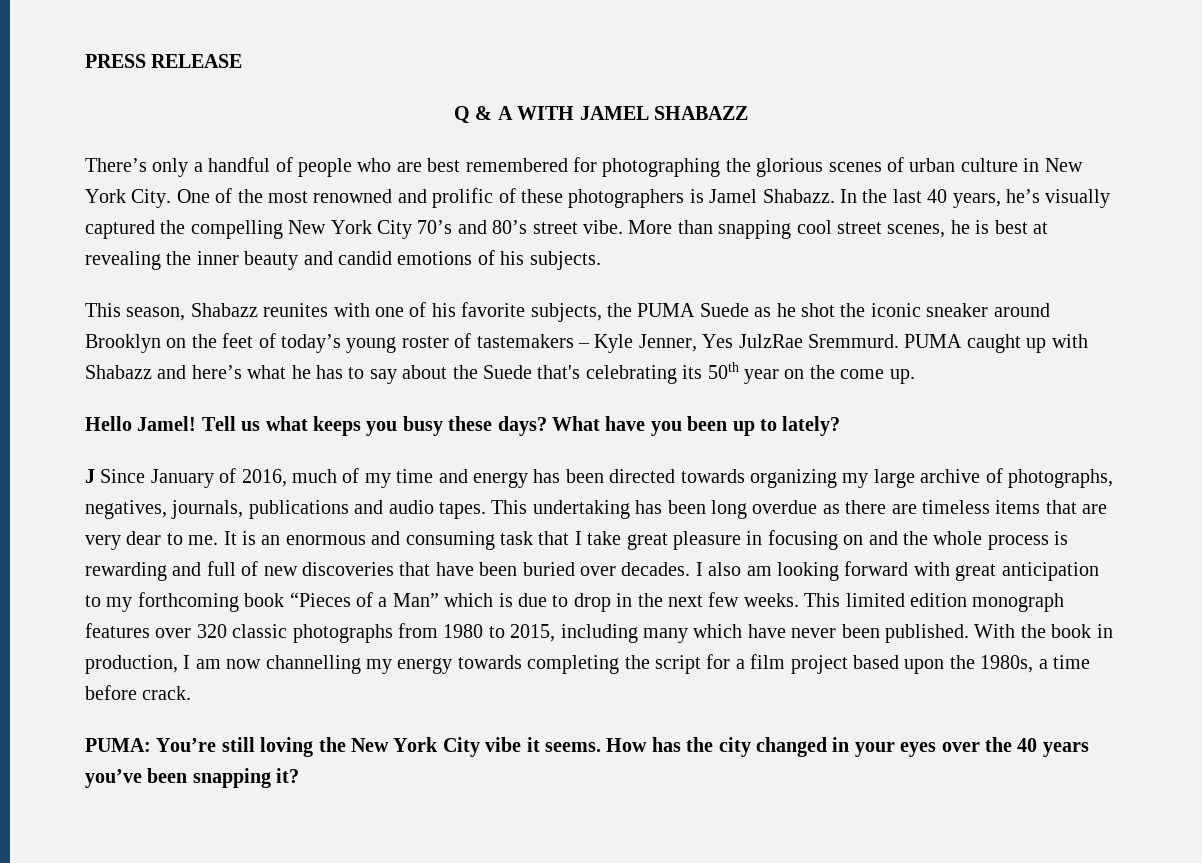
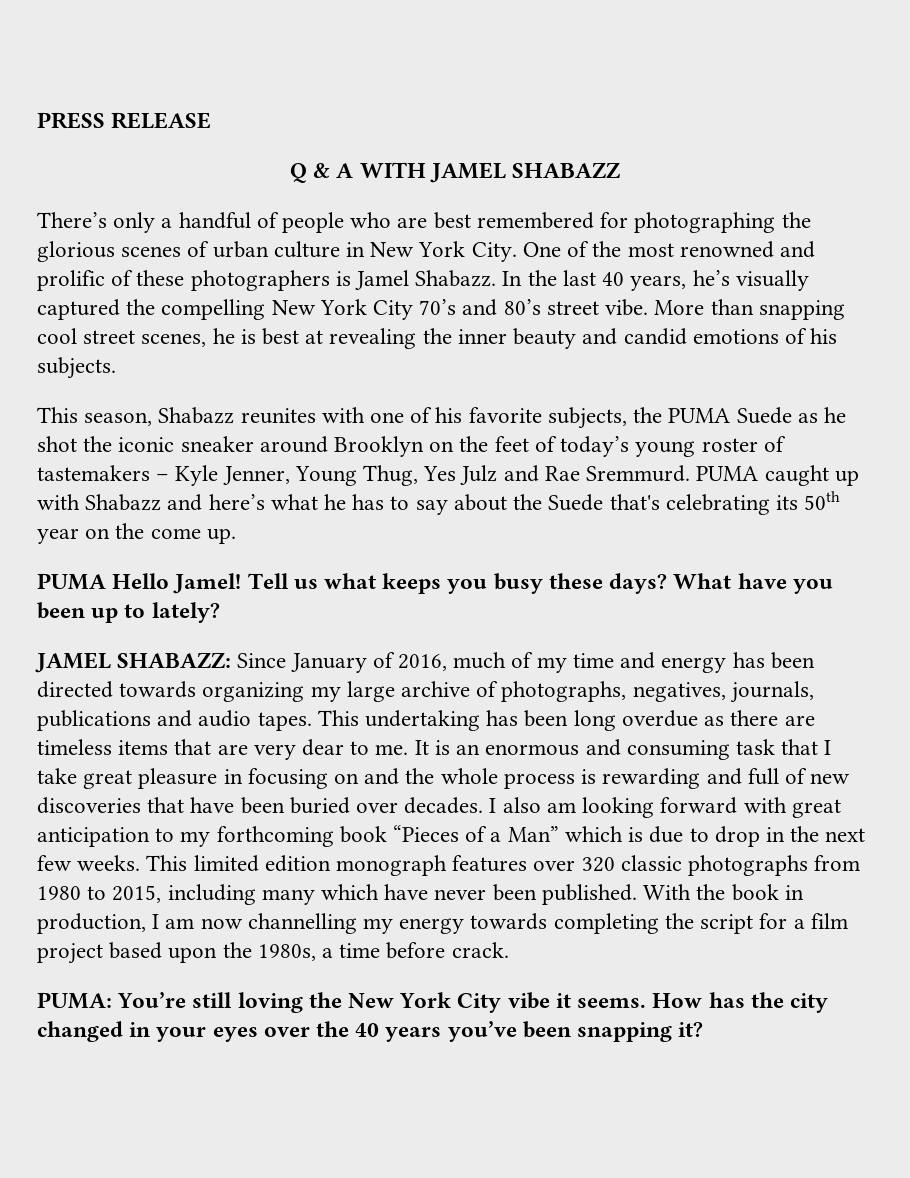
- This season, Shabazz reunites with one of his favorite subjects, the PUMA Suede as he shot the iconic sneaker around Brooklyn on the feet of today’s young roster of tastemakers – Kyle Jenner, Yes JulzRae Sremmurd.
+ This season, Shabazz reunites with one of his favorite subjects, the PUMA Suede as he shot the iconic sneaker around Brooklyn on the feet of today’s young roster of tastemakers – Kyle Jenner, Young Thug, Yes Julz and Rae Sremmurd.
- Hello Jamel!
+ PUMA Hello Jamel!
- J Since January of 2016, much of my time and energy has been directed towards organizing my large archive of photographs, negatives, journals, publications and audio tapes.
+ JAMEL SHABAZZ: Since January of 2016, much of my time and energy has been directed towards organizing my large archive of photographs, negatives, journals, publications and audio tapes.

